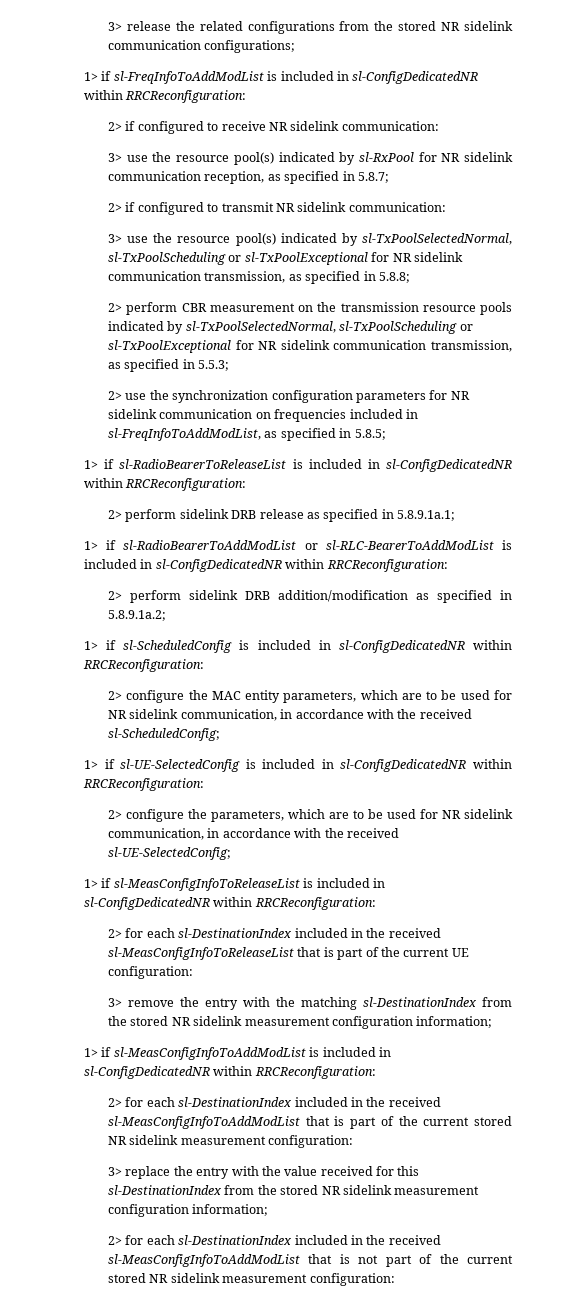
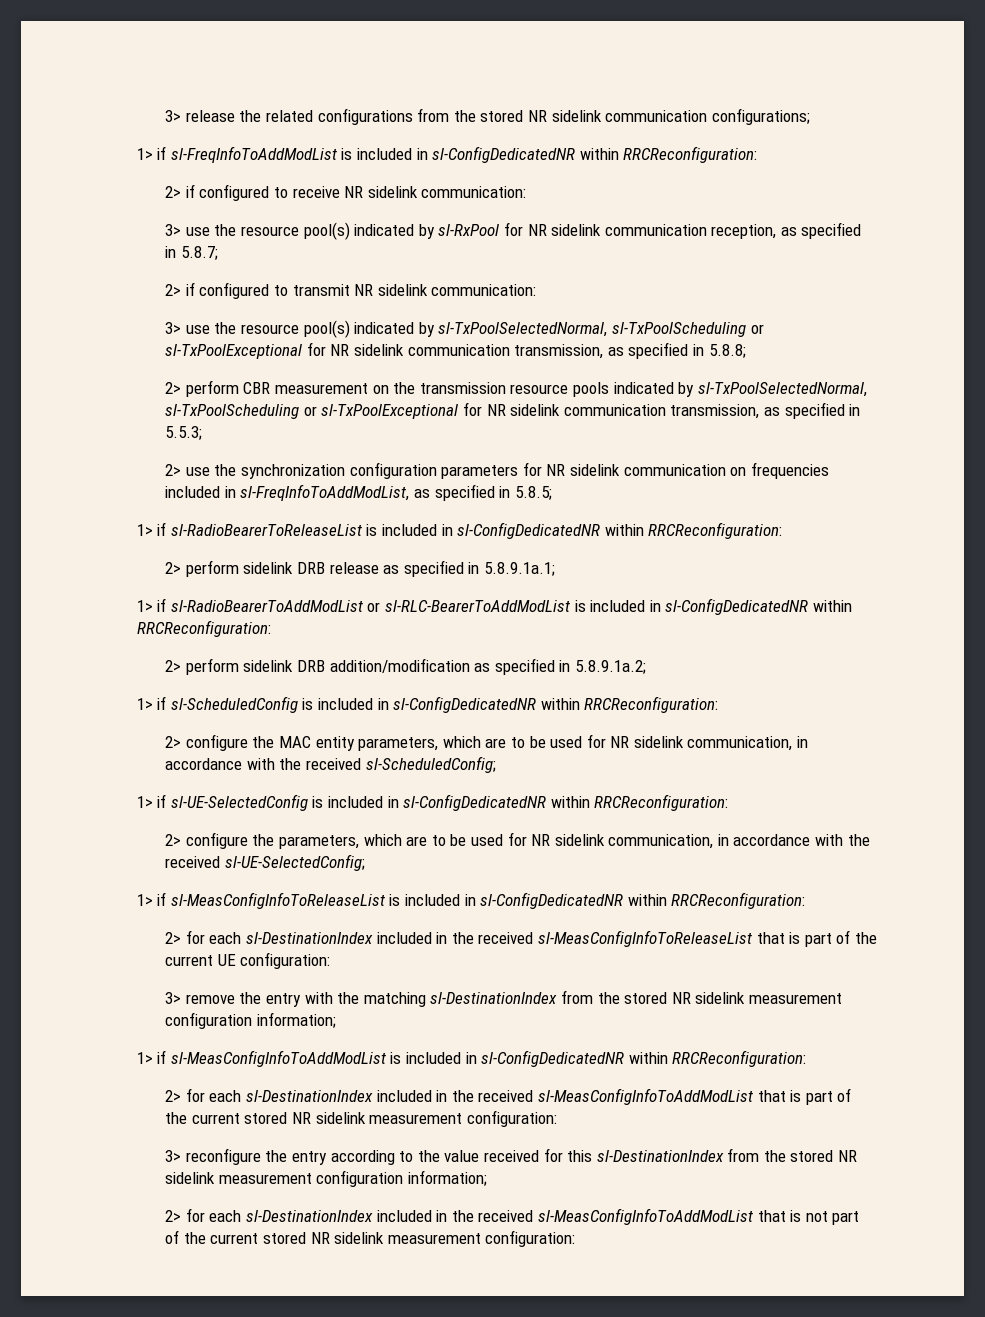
- 3> replace the entry with the value received for this sl-DestinationIndex from the stored NR sidelink measurement configuration information;
+ 3> reconfigure the entry according to the value received for this sl-DestinationIndex from the stored NR sidelink measurement configuration information;

